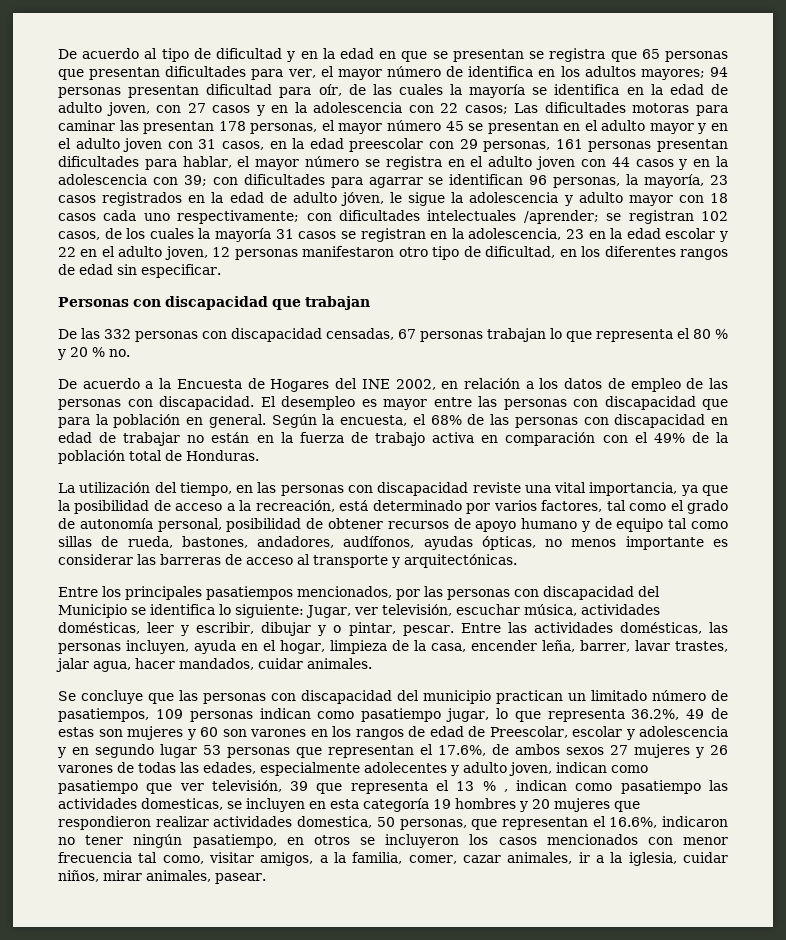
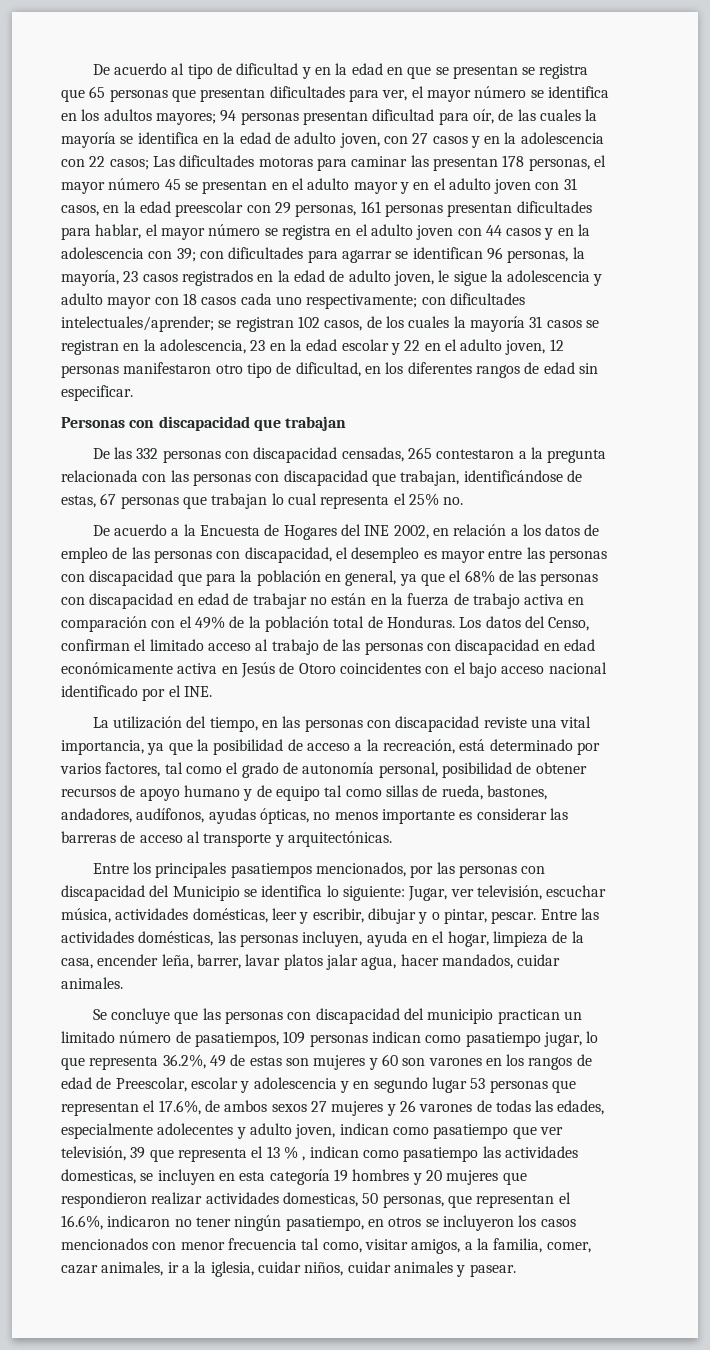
- De acuerdo al tipo de dificultad y en la edad en que se presentan se registra que 65 personas que presentan dificultades para ver, el mayor número de identifica en los adultos mayores;
+ De acuerdo al tipo de dificultad y en la edad en que se presentan se registra que 65 personas que presentan dificultades para ver, el mayor número se identifica en los adultos mayores;
- con dificultades para agarrar se identifican 96 personas, la mayoría, 23 casos registrados en la edad de adulto jóven, le sigue la adolescencia y adulto mayor con 18 casos cada uno respectivamente;
+ con dificultades para agarrar se identifican 96 personas, la mayoría, 23 casos registrados en la edad de adulto joven, le sigue la adolescencia y adulto mayor con 18 casos cada uno respectivamente;
- con dificultades intelectuales /aprender;
+ con dificultades intelectuales/aprender;
- De las 332 personas con discapacidad censadas, 67 personas trabajan lo que representa el 80 % y 20 % no.
+ De las 332 personas con discapacidad censadas, 265 contestaron a la pregunta relacionada con las personas con discapacidad que trabajan, identificándose de estas, 67 personas que trabajan lo cual representa el 25% no.
- De acuerdo a la Encuesta de Hogares del INE 2002, en relación a los datos de empleo de las personas con discapacidad. El desempleo es mayor entre las personas con discapacidad que para la población en general. Según la encuesta, el 68% de las personas con discapacidad en edad de trabajar no están en la fuerza de trabajo activa en comparación con el 49% de la población total de Honduras.
+ De acuerdo a la Encuesta de Hogares del INE 2002, en relación a los datos de empleo de las personas con discapacidad, el desempleo es mayor entre las personas con discapacidad que para la población en general, ya que el 68% de las personas con discapacidad en edad de trabajar no están en la fuerza de trabajo activa en comparación con el 49% de la población total de Honduras. Los datos del Censo, confirman el limitado acceso al trabajo de las personas con discapacidad en edad económicamente activa en Jesús de Otoro coincidentes con el bajo acceso nacional identificado por el INE.
- Entre las actividades domésticas, las personas incluyen, ayuda en el hogar, limpieza de la casa, encender leña, barrer, lavar trastes, jalar agua, hacer mandados, cuidar animales.
+ Entre las actividades domésticas, las personas incluyen, ayuda en el hogar, limpieza de la casa, encender leña, barrer, lavar platos jalar agua, hacer mandados, cuidar animales.
- Se concluye que las personas con discapacidad del municipio practican un limitado número de pasatiempos, 109 personas indican como pasatiempo jugar, lo que representa 36.2%, 49 de estas son mujeres y 60 son varones en los rangos de edad de Preescolar, escolar y adolescencia y en segundo lugar 53 personas que representan el 17.6%, de ambos sexos 27 mujeres y 26 varones de todas las edades, especialmente adolecentes y adulto joven, indican como pasatiempo que ver televisión, 39 que representa el 13 % , indican como pasatiempo las actividades domesticas, se incluyen en esta categoría 19 hombres y 20 mujeres que respondieron realizar actividades domestica, 50 personas, que representan el 16.6%, indicaron no tener ningún pasatiempo, en otros se incluyeron los casos mencionados con menor frecuencia tal como, visitar amigos, a la familia, comer, cazar animales, ir a la iglesia, cuidar niños, mirar animales, pasear.
+ Se concluye que las personas con discapacidad del municipio practican un limitado número de pasatiempos, 109 personas indican como pasatiempo jugar, lo que representa 36.2%, 49 de estas son mujeres y 60 son varones en los rangos de edad de Preescolar, escolar y adolescencia y en segundo lugar 53 personas que representan el 17.6%, de ambos sexos 27 mujeres y 26 varones de todas las edades, especialmente adolecentes y adulto joven, indican como pasatiempo que ver televisión, 39 que representa el 13 % , indican como pasatiempo las actividades domesticas, se incluyen en esta categoría 19 hombres y 20 mujeres que respondieron realizar actividades domesticas, 50 personas, que representan el 16.6%, indicaron no tener ningún pasatiempo, en otros se incluyeron los casos mencionados con menor frecuencia tal como, visitar amigos, a la familia, comer, cazar animales, ir a la iglesia, cuidar niños, cuidar animales y pasear.

